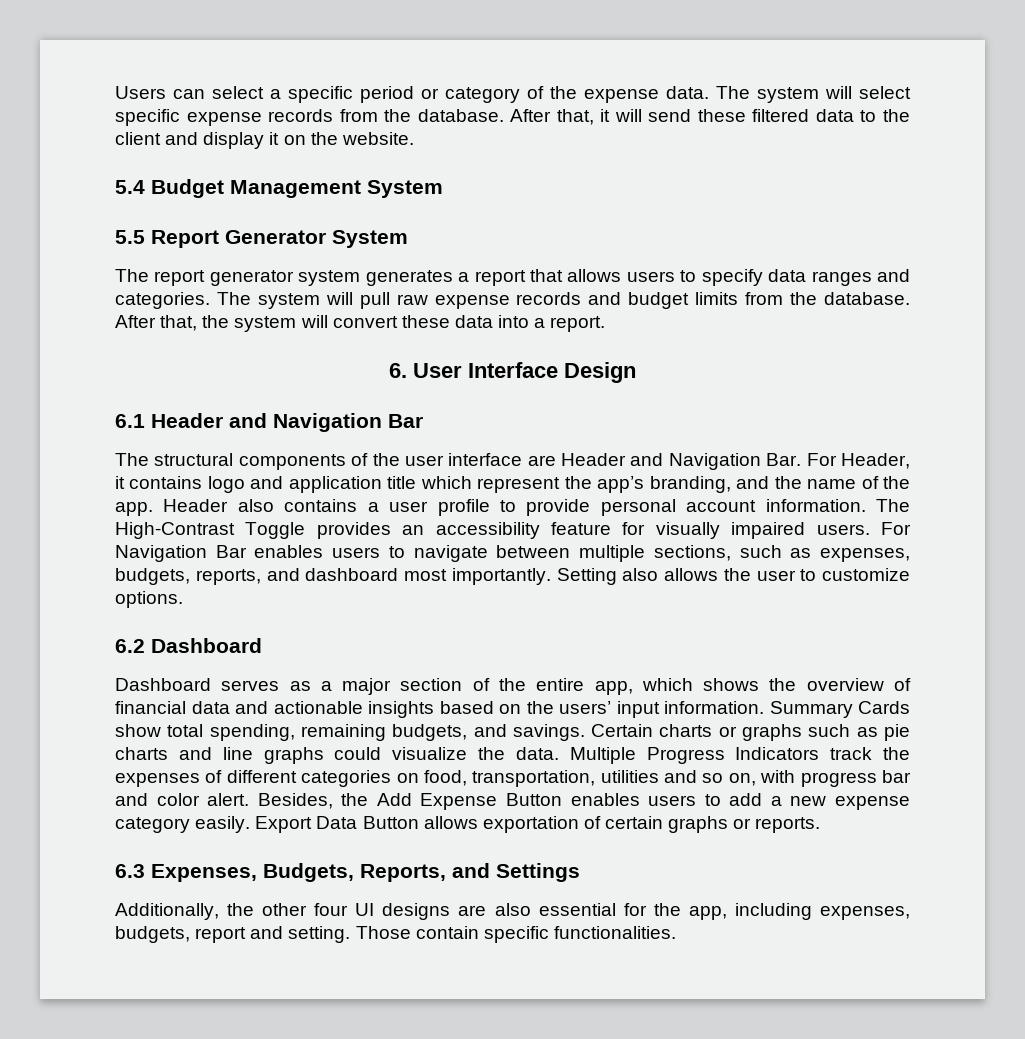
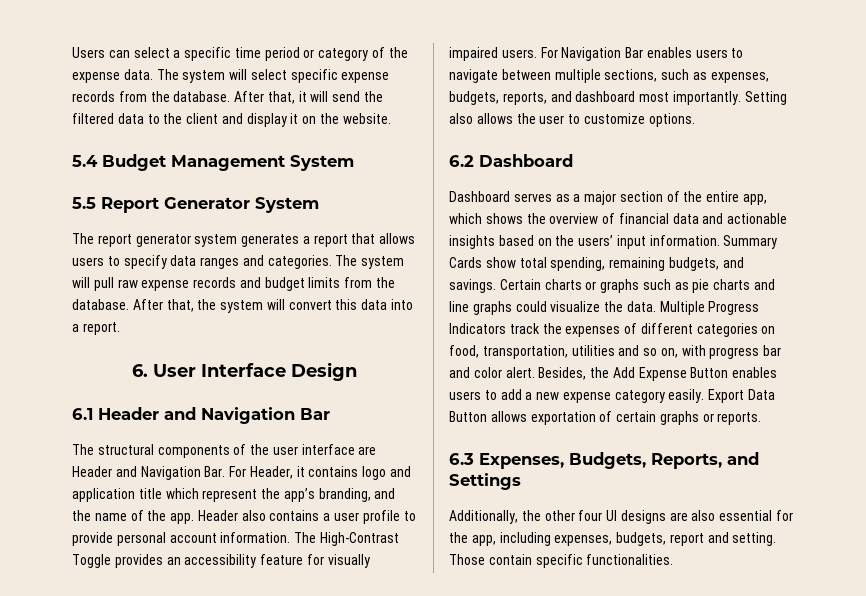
- Users can select a specific period or category of the expense data.
+ Users can select a specific time period or category of the expense data.
- After that, it will send these filtered data to the client and display it on the website.
+ After that, it will send the filtered data to the client and display it on the website.
- After that, the system will convert these data into a report.
+ After that, the system will convert this data into a report.

